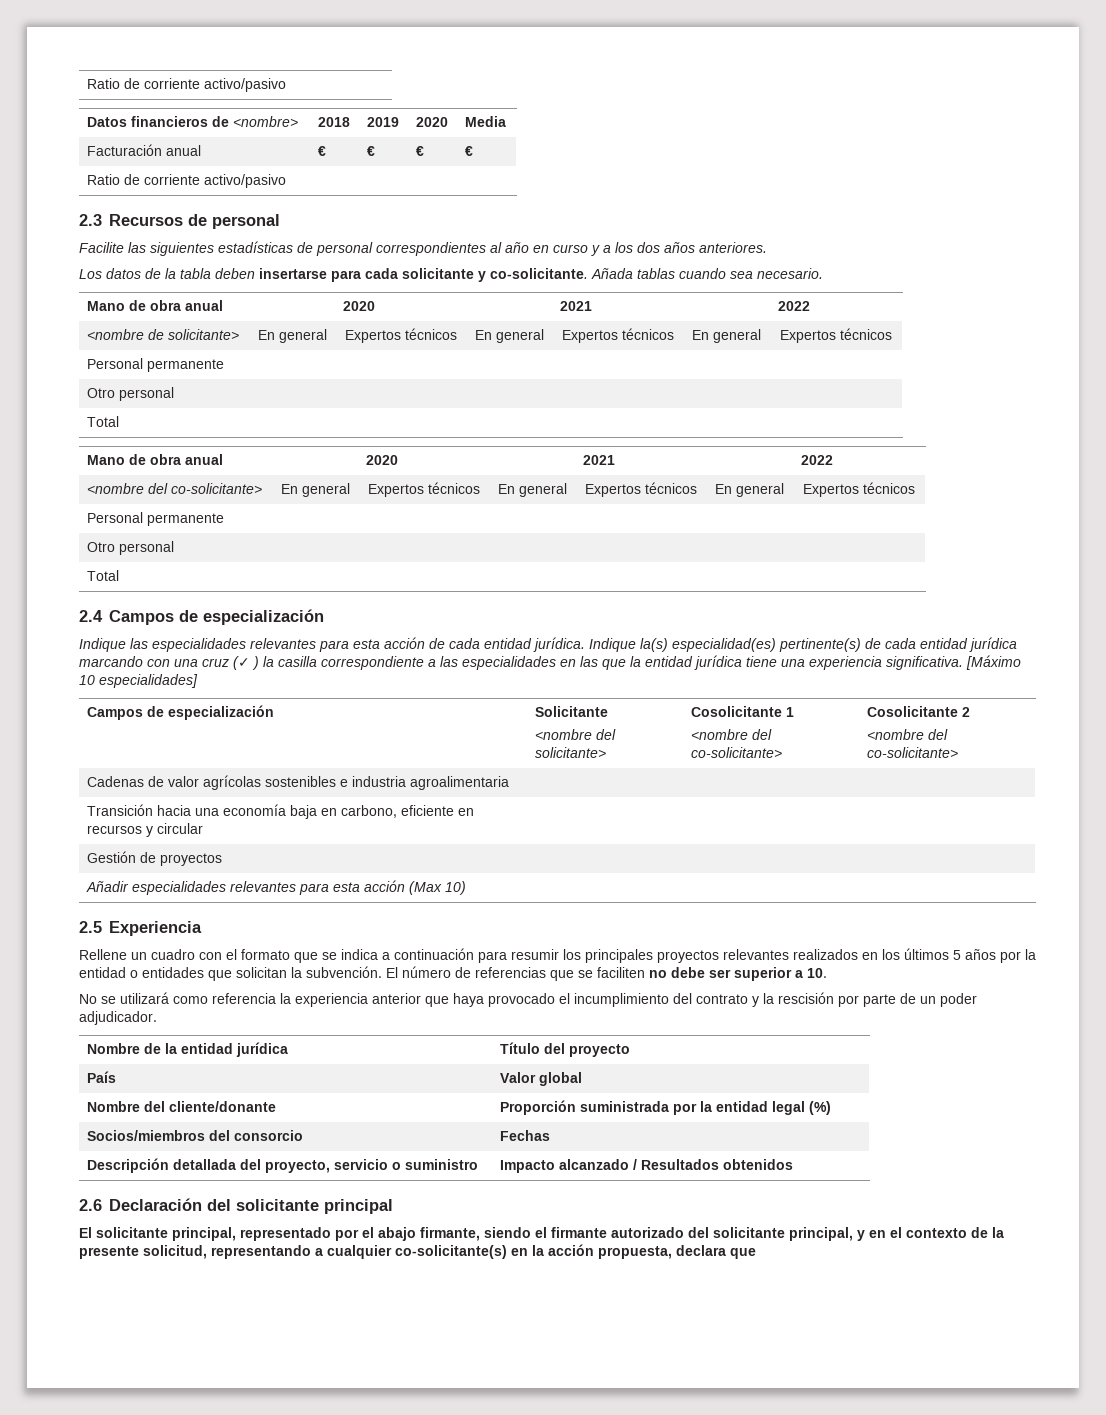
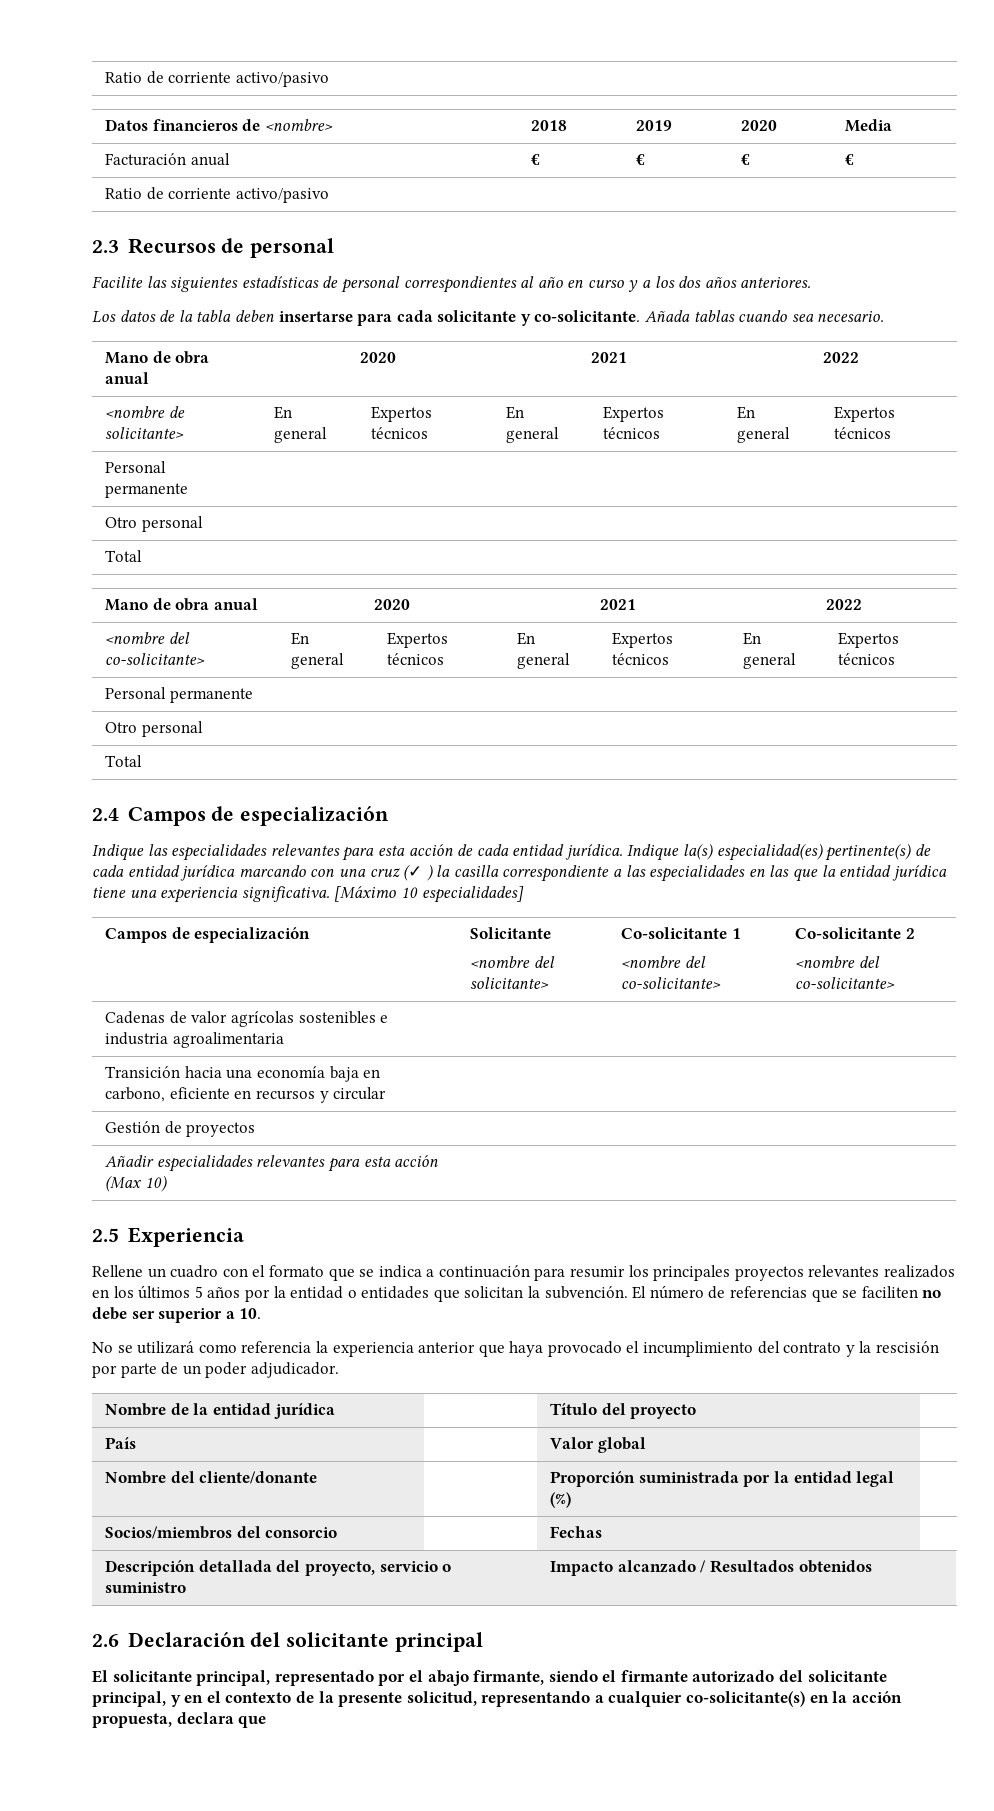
  Campos de especialización | Solicitante
- <nombre del solicitante> | Cosolicitante 1
- <nombre del co-solicitante> | Cosolicitante 2
+ <nombre del solicitante> | Co-solicitante 1
+ <nombre del co-solicitante> | Co-solicitante 2

